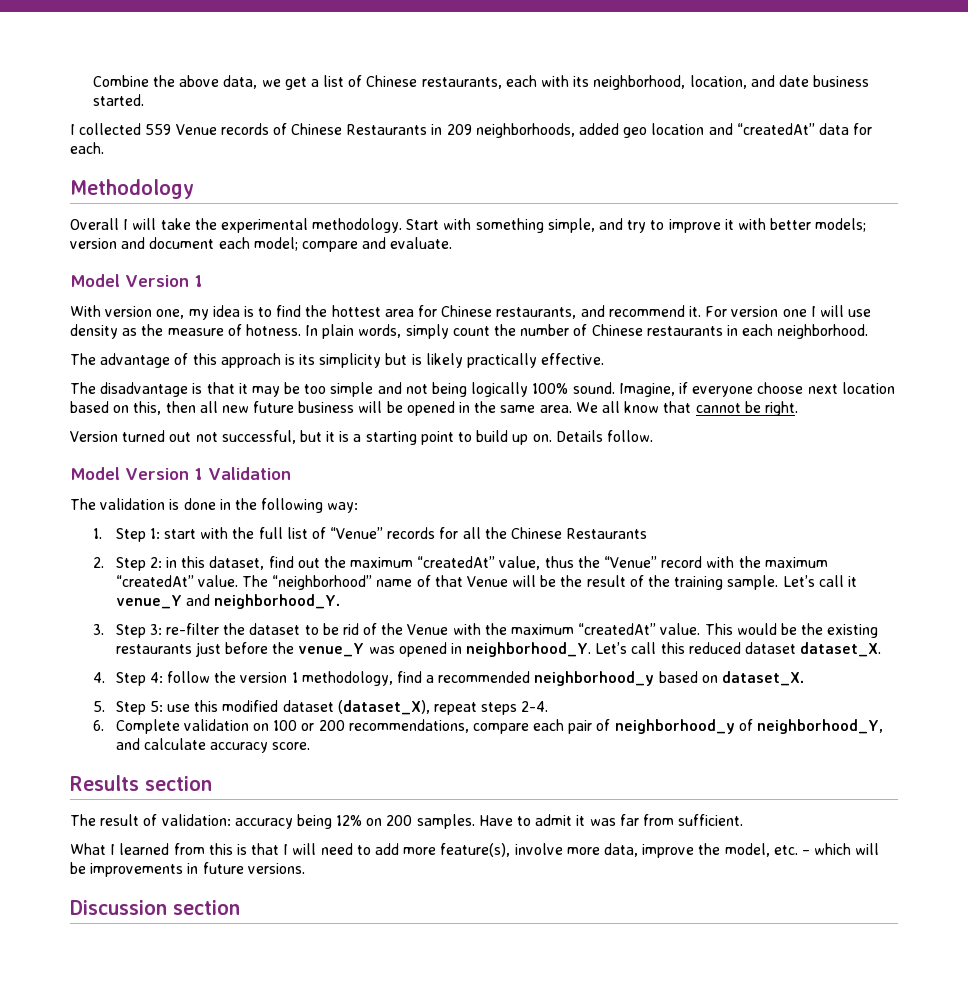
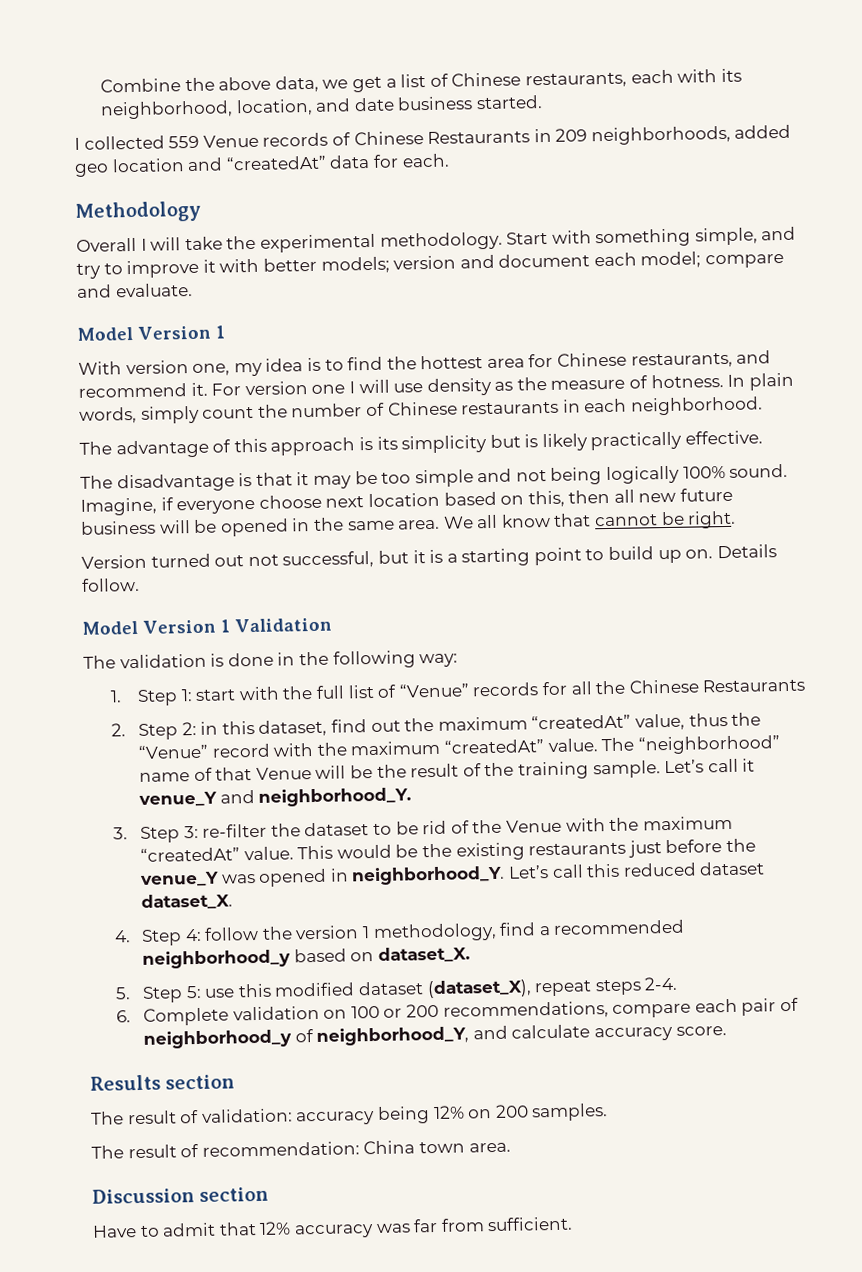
- The result of validation: accuracy being 12% on 200 samples. Have to admit it was far from sufficient.
- What I learned from this is that I will need to add more feature(s), involve more data, improve the model, etc. – which will be improvements in future versions.
+ The result of validation: accuracy being 12% on 200 samples.
+ The result of recommendation: China town area.
  Discussion section
+ Have to admit that 12% accuracy was far from sufficient.

